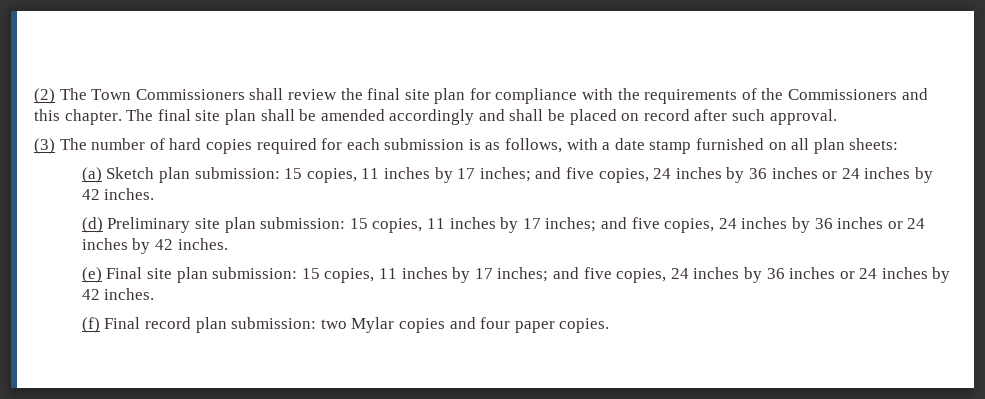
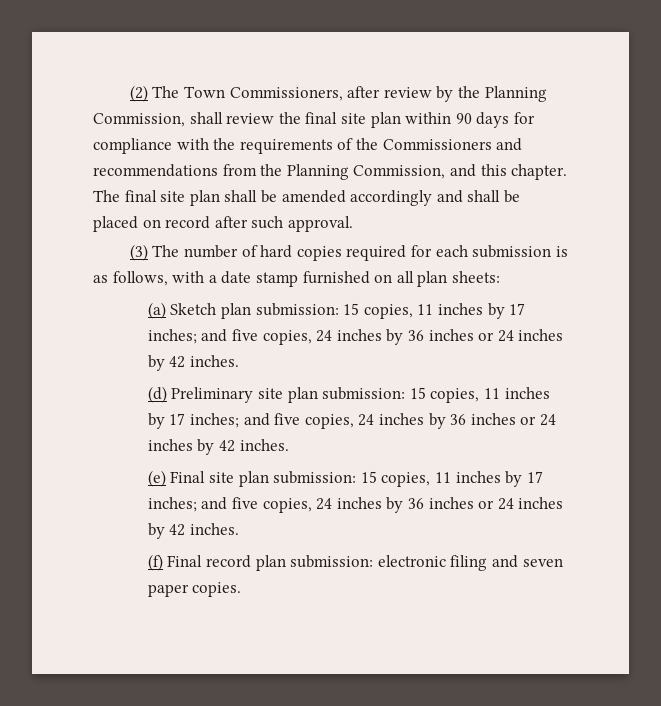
- (2) The Town Commissioners shall review the final site plan for compliance with the requirements of the Commissioners and this chapter.
+ (2) The Town Commissioners, after review by the Planning Commission, shall review the final site plan within 90 days for compliance with the requirements of the Commissioners and recommendations from the Planning Commission, and this chapter.
- (f) Final record plan submission: two Mylar copies and four paper copies.
+ (f) Final record plan submission: electronic filing and seven paper copies.

